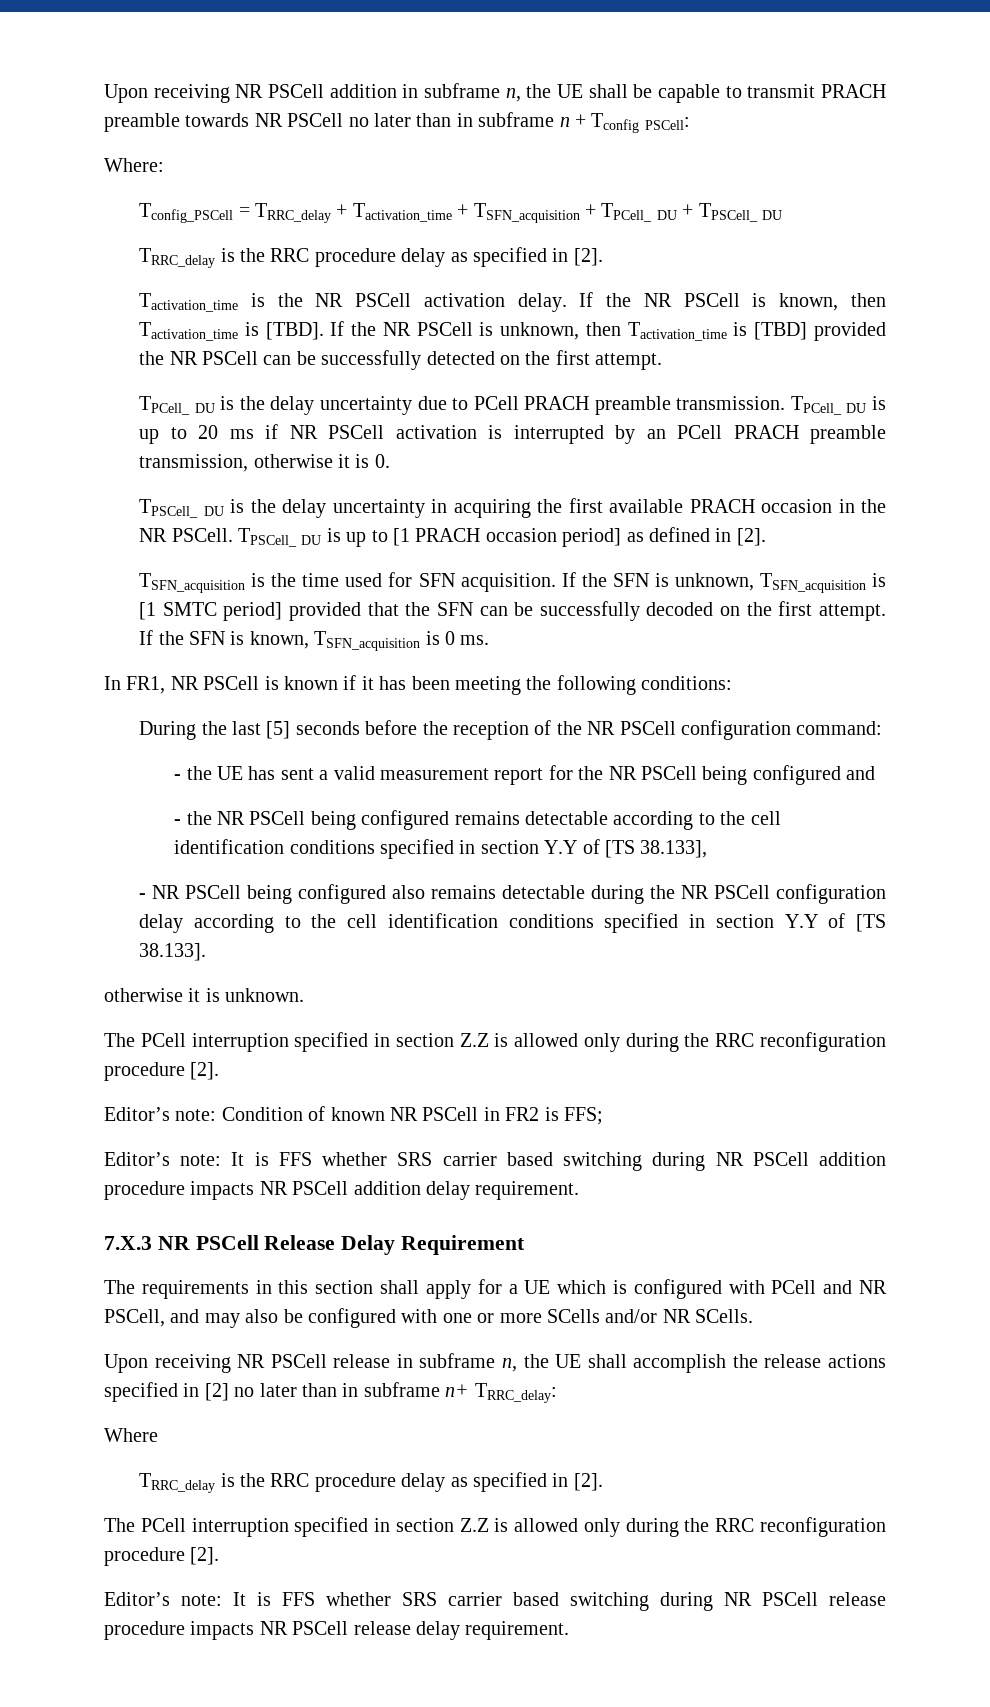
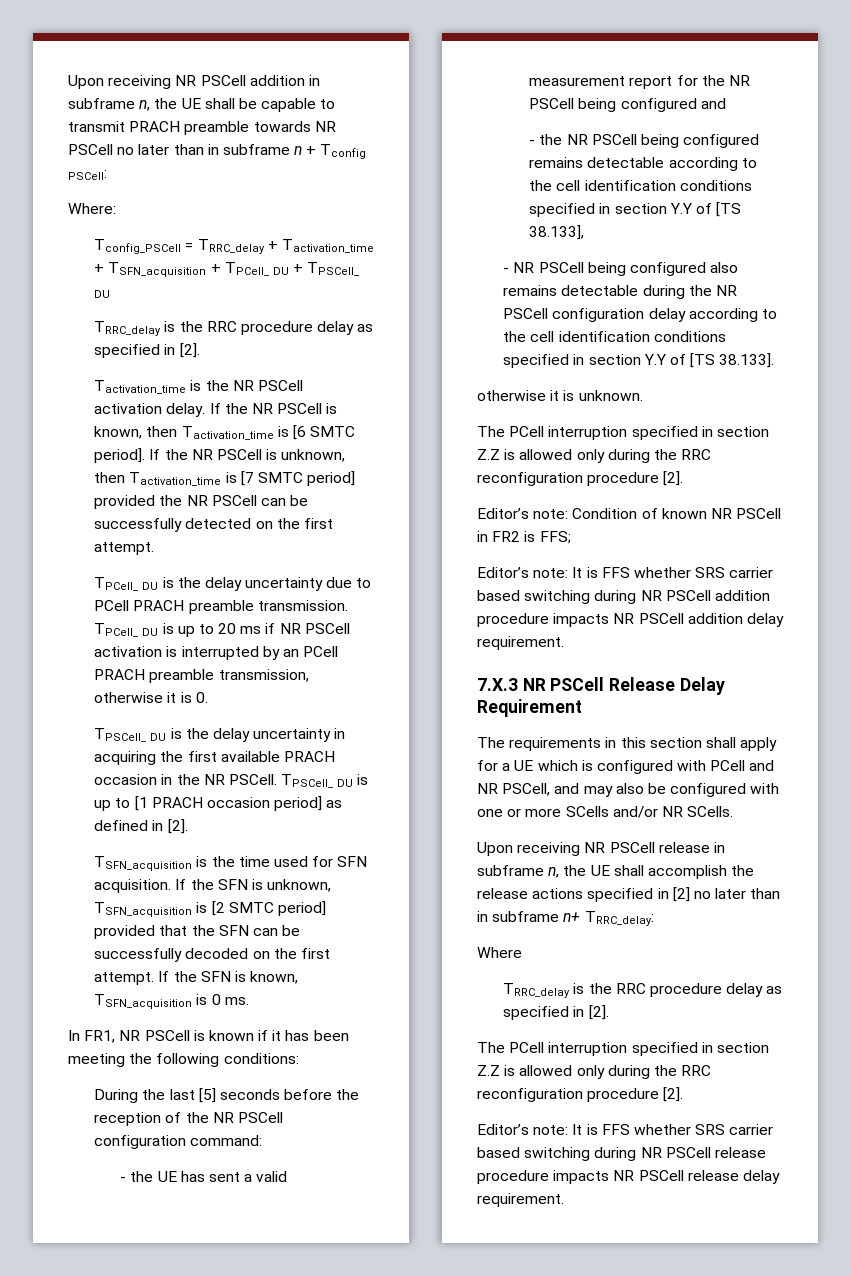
- If the NR PSCell is known, then Tactivation_time is [TBD].
+ If the NR PSCell is known, then Tactivation_time is [6 SMTC period].
- If the NR PSCell is unknown, then Tactivation_time is [TBD] provided the NR PSCell can be successfully detected on the first attempt.
+ If the NR PSCell is unknown, then Tactivation_time is [7 SMTC period] provided the NR PSCell can be successfully detected on the first attempt.
- If the SFN is unknown, TSFN_acquisition is [1 SMTC period] provided that the SFN can be successfully decoded on the first attempt.
+ If the SFN is unknown, TSFN_acquisition is [2 SMTC period] provided that the SFN can be successfully decoded on the first attempt.

